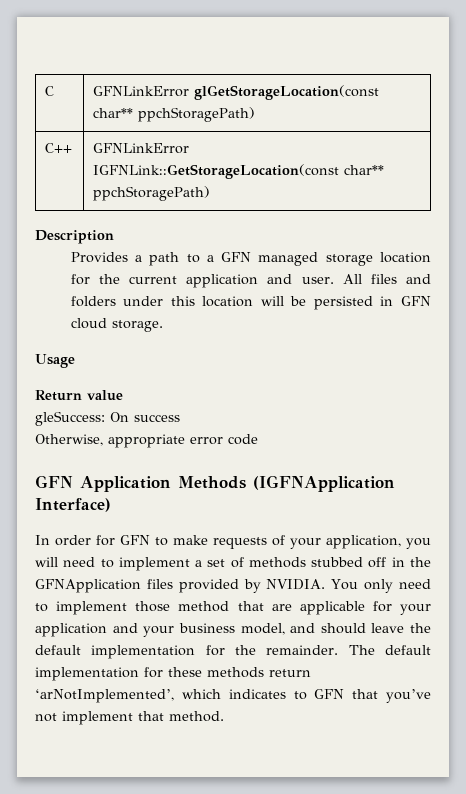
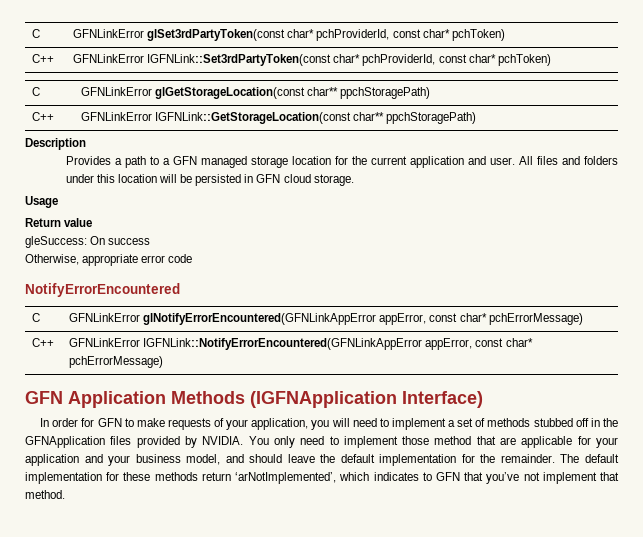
+ C | GFNLinkError glSet3rdPartyToken(const char* pchProviderId, const char* pchToken)
+ C++ | GFNLinkError IGFNLink::Set3rdPartyToken(const char* pchProviderId, const char* pchToken)
+ NotifyErrorEncountered
+ C | GFNLinkError glNotifyErrorEncountered(GFNLinkAppError appError, const char* pchErrorMessage)
+ C++ | GFNLinkError IGFNLink::NotifyErrorEncountered(GFNLinkAppError appError, const char* pchErrorMessage)

